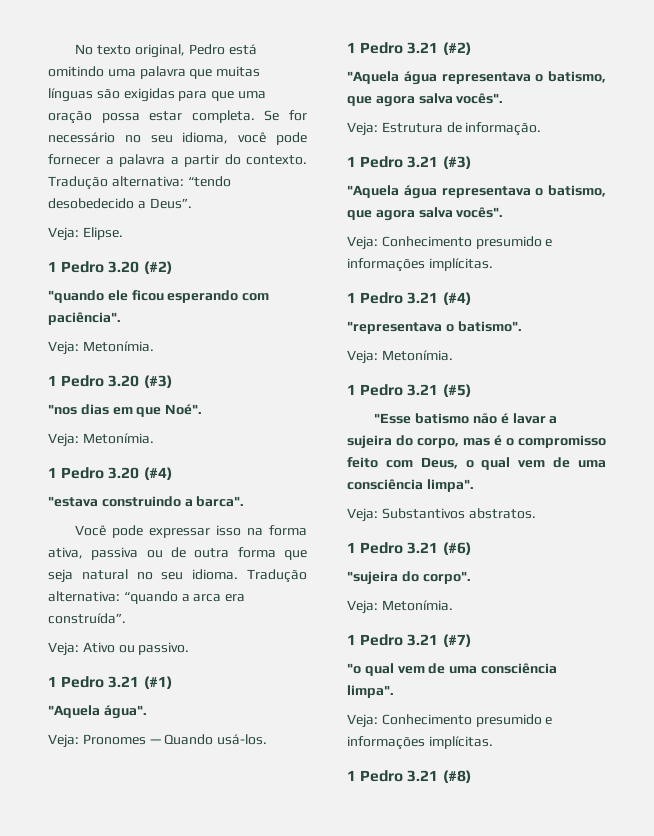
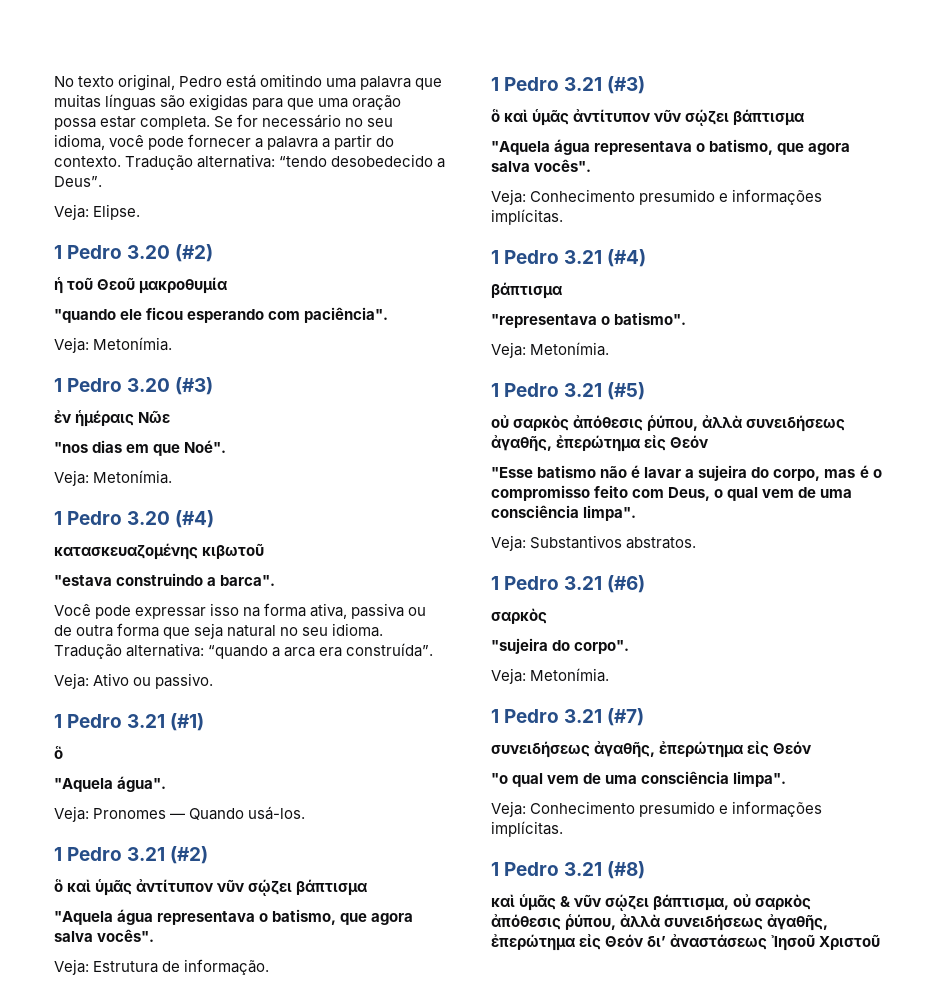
+ ἡ τοῦ Θεοῦ μακροθυμία
+ ἐν ἡμέραις Νῶε
+ κατασκευαζομένης κιβωτοῦ
  1 Pedro 3.21 (#1)
+ ὃ
  1 Pedro 3.21 (#2)
+ ὃ καὶ ὑμᾶς ἀντίτυπον νῦν σῴζει βάπτισμα
  1 Pedro 3.21 (#3)
+ ὃ καὶ ὑμᾶς ἀντίτυπον νῦν σῴζει βάπτισμα
  1 Pedro 3.21 (#4)
+ βάπτισμα
  1 Pedro 3.21 (#5)
+ οὐ σαρκὸς ἀπόθεσις ῥύπου, ἀλλὰ συνειδήσεως ἀγαθῆς, ἐπερώτημα εἰς Θεόν
  1 Pedro 3.21 (#6)
+ σαρκὸς
  1 Pedro 3.21 (#7)
+ συνειδήσεως ἀγαθῆς, ἐπερώτημα εἰς Θεόν
+ καὶ ὑμᾶς & νῦν σῴζει βάπτισμα, οὐ σαρκὸς ἀπόθεσις ῥύπου, ἀλλὰ συνειδήσεως ἀγαθῆς, ἐπερώτημα εἰς Θεόν δι’ ἀναστάσεως Ἰησοῦ Χριστοῦ

